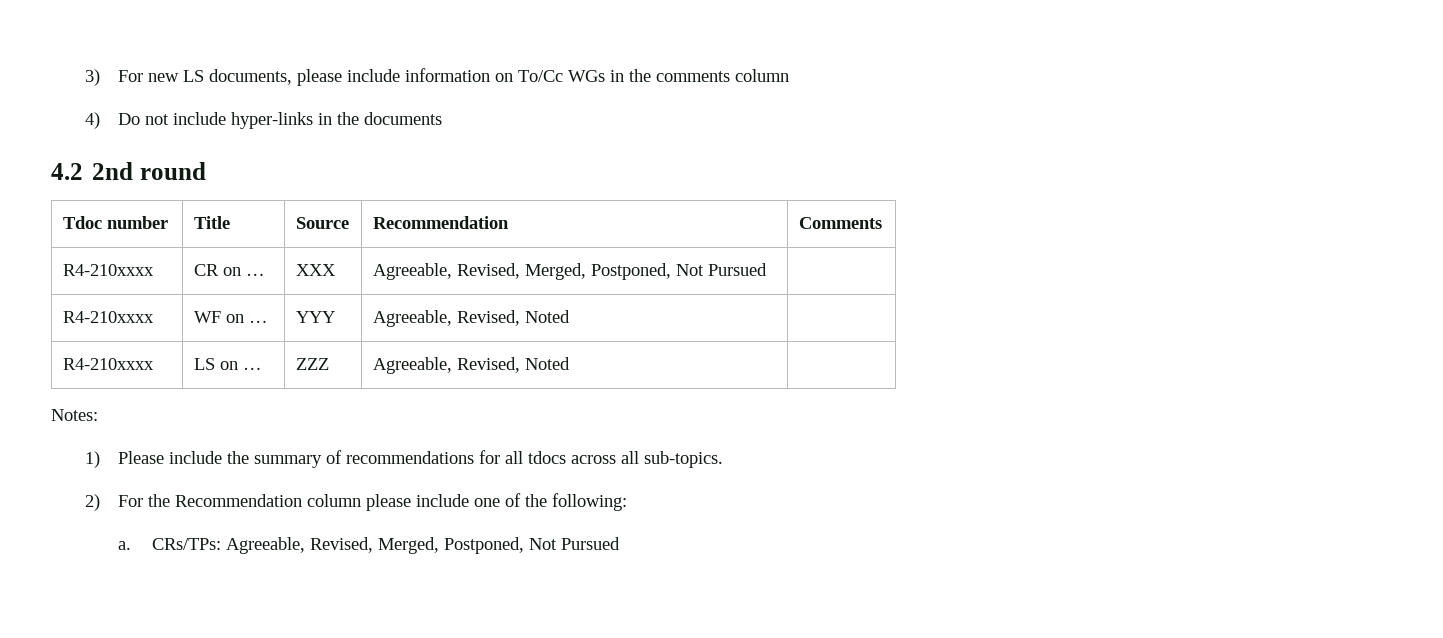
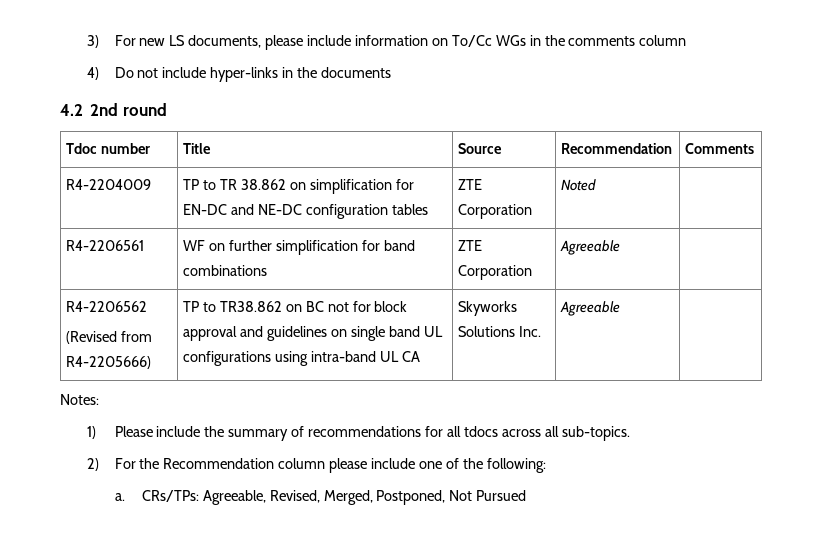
- R4-210xxxx | CR on … | XXX | Agreeable, Revised, Merged, Postponed, Not Pursued |
- R4-210xxxx | WF on … | YYY | Agreeable, Revised, Noted |
- R4-210xxxx | LS on … | ZZZ | Agreeable, Revised, Noted |
+ R4-2204009 | TP to TR 38.862 on simplification for EN-DC and NE-DC configuration tables | ZTE Corporation | Noted |
+ R4-2206561 | WF on further simplification for band combinations | ZTE Corporation | Agreeable |
+ R4-2206562
+ (Revised from R4-2205666) | TP to TR38.862 on BC not for block approval and guidelines on single band UL configurations using intra-band UL CA | Skyworks Solutions Inc. | Agreeable |

